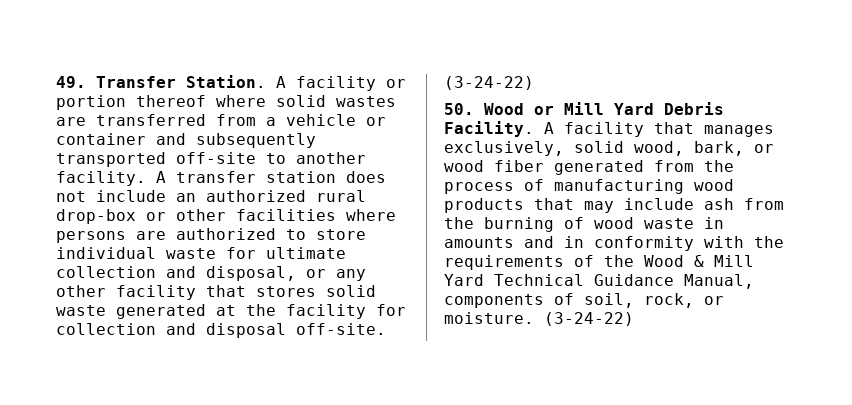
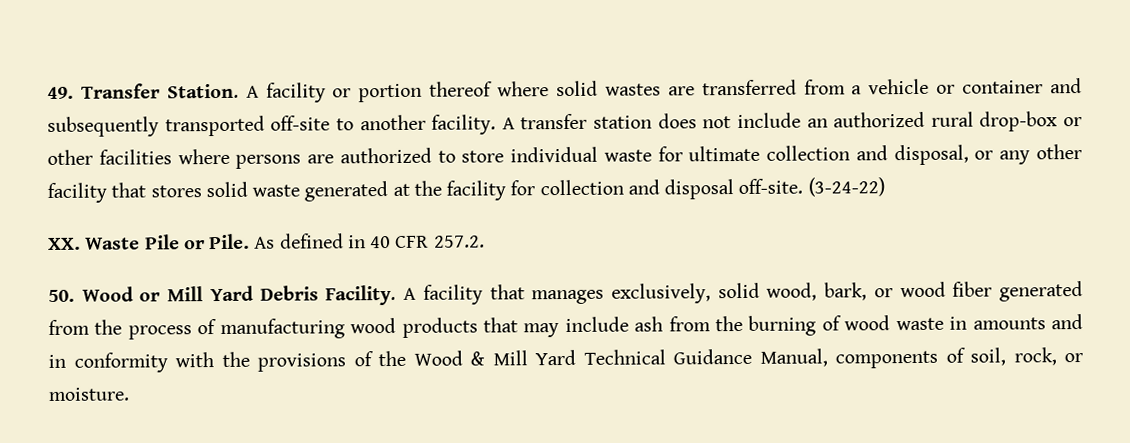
+ XX. Waste Pile or Pile. As defined in 40 CFR 257.2.
- A facility that manages exclusively, solid wood, bark, or wood fiber generated from the process of manufacturing wood products that may include ash from the burning of wood waste in amounts and in conformity with the requirements of the Wood & Mill Yard Technical Guidance Manual, components of soil, rock, or moisture. (3-24-22)
+ A facility that manages exclusively, solid wood, bark, or wood fiber generated from the process of manufacturing wood products that may include ash from the burning of wood waste in amounts and in conformity with the provisions of the Wood & Mill Yard Technical Guidance Manual, components of soil, rock, or moisture.

